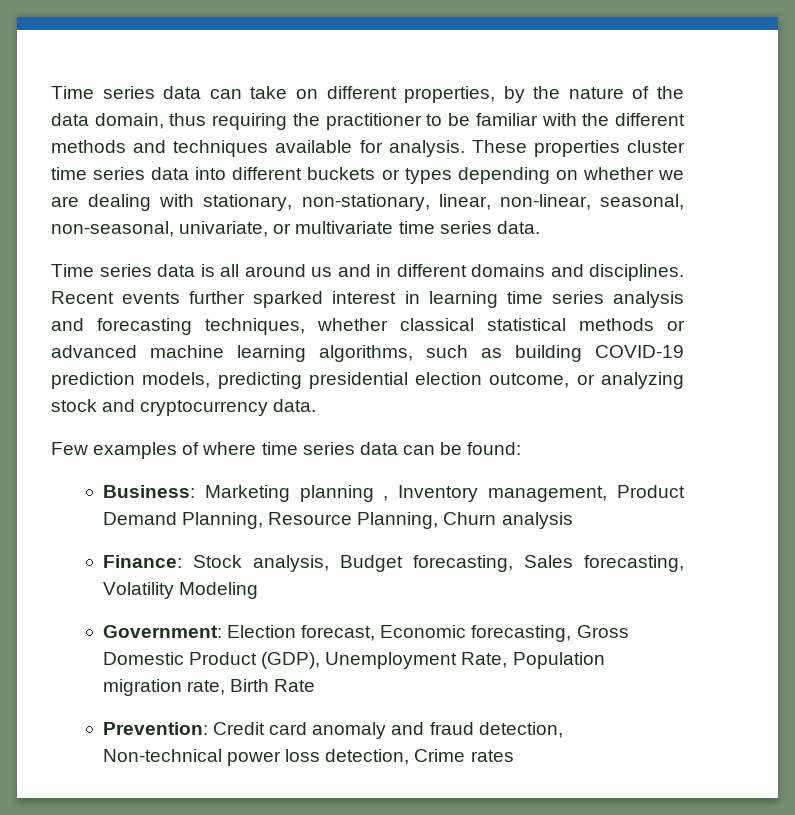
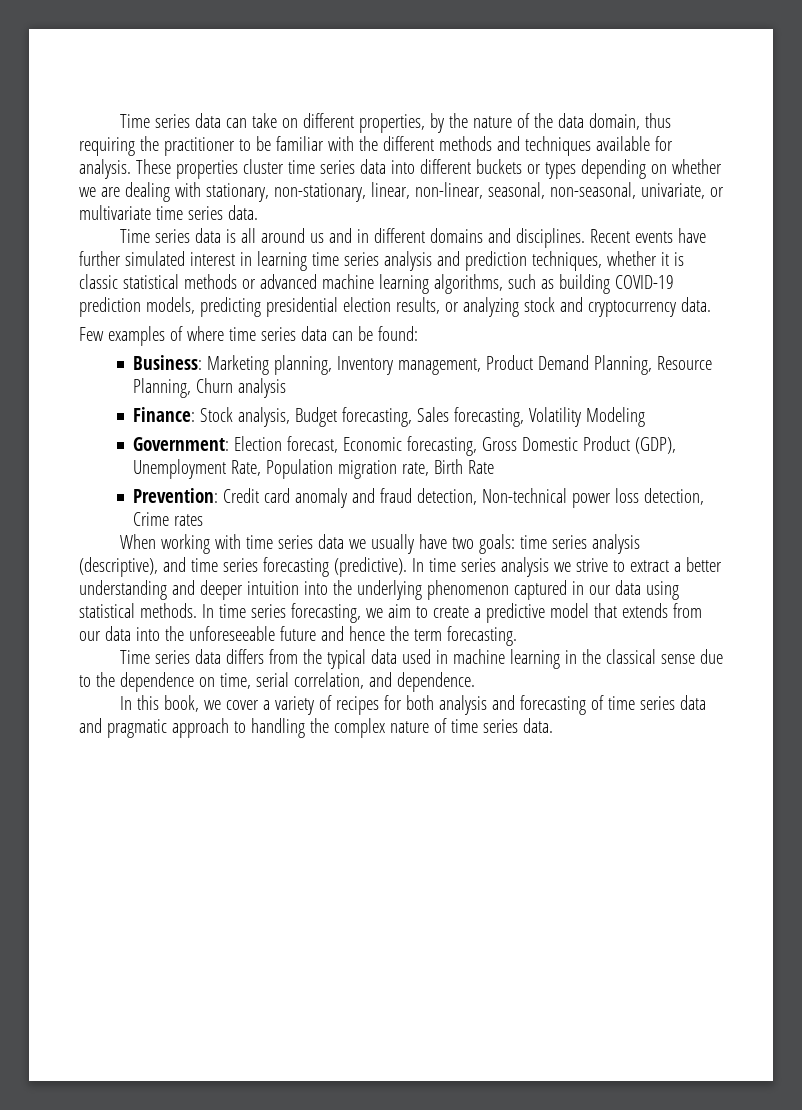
- Recent events further sparked interest in learning time series analysis and forecasting techniques, whether classical statistical methods or advanced machine learning algorithms, such as building COVID-19 prediction models, predicting presidential election outcome, or analyzing stock and cryptocurrency data.
+ Recent events have further simulated interest in learning time series analysis and prediction techniques, whether it is classic statistical methods or advanced machine learning algorithms, such as building COVID-19 prediction models, predicting presidential election results, or analyzing stock and cryptocurrency data.
- Business: Marketing planning , Inventory management, Product Demand Planning, Resource Planning, Churn analysis
+ Business: Marketing planning, Inventory management, Product Demand Planning, Resource Planning, Churn analysis
+ When working with time series data we usually have two goals: time series analysis (descriptive), and time series forecasting (predictive). In time series analysis we strive to extract a better understanding and deeper intuition into the underlying phenomenon captured in our data using statistical methods. In time series forecasting, we aim to create a predictive model that extends from our data into the unforeseeable future and hence the term forecasting.
+ Time series data differs from the typical data used in machine learning in the classical sense due to the dependence on time, serial correlation, and dependence.
+ In this book, we cover a variety of recipes for both analysis and forecasting of time series data and pragmatic approach to handling the complex nature of time series data.

